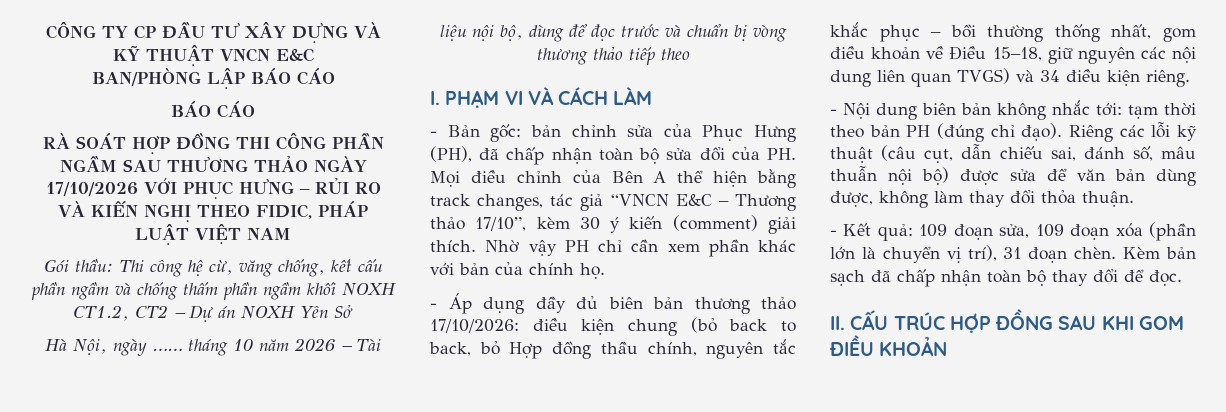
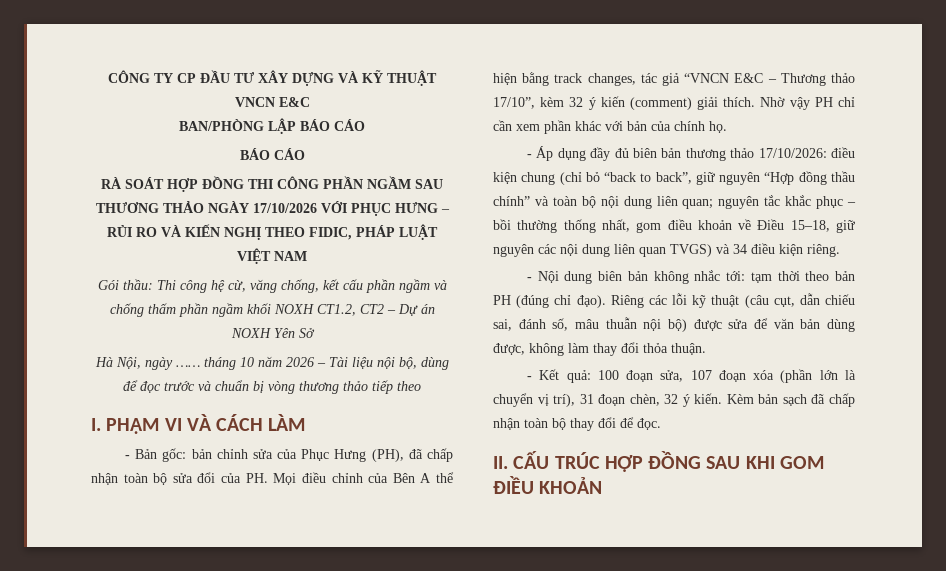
- - Bản gốc: bản chỉnh sửa của Phục Hưng (PH), đã chấp nhận toàn bộ sửa đổi của PH. Mọi điều chỉnh của Bên A thể hiện bằng track changes, tác giả “VNCN E&C – Thương thảo 17/10”, kèm 30 ý kiến (comment) giải thích.
+ - Bản gốc: bản chỉnh sửa của Phục Hưng (PH), đã chấp nhận toàn bộ sửa đổi của PH. Mọi điều chỉnh của Bên A thể hiện bằng track changes, tác giả “VNCN E&C – Thương thảo 17/10”, kèm 32 ý kiến (comment) giải thích.
- - Áp dụng đầy đủ biên bản thương thảo 17/10/2026: điều kiện chung (bỏ back to back, bỏ Hợp đồng thầu chính, nguyên tắc khắc phục – bồi thường thống nhất, gom điều khoản về Điều 15–18, giữ nguyên các nội dung liên quan TVGS) và 34 điều kiện riêng.
+ - Áp dụng đầy đủ biên bản thương thảo 17/10/2026: điều kiện chung (chỉ bỏ “back to back”, giữ nguyên “Hợp đồng thầu chính” và toàn bộ nội dung liên quan; nguyên tắc khắc phục – bồi thường thống nhất, gom điều khoản về Điều 15–18, giữ nguyên các nội dung liên quan TVGS) và 34 điều kiện riêng.
- - Kết quả: 109 đoạn sửa, 109 đoạn xóa (phần lớn là chuyển vị trí), 31 đoạn chèn.
+ - Kết quả: 100 đoạn sửa, 107 đoạn xóa (phần lớn là chuyển vị trí), 31 đoạn chèn, 32 ý kiến.

